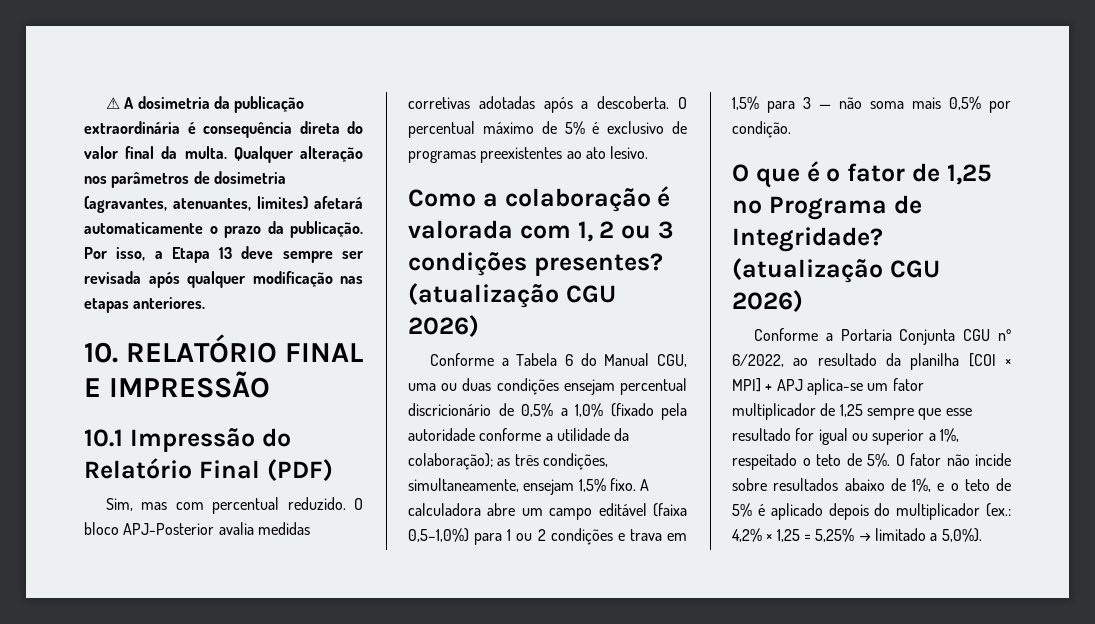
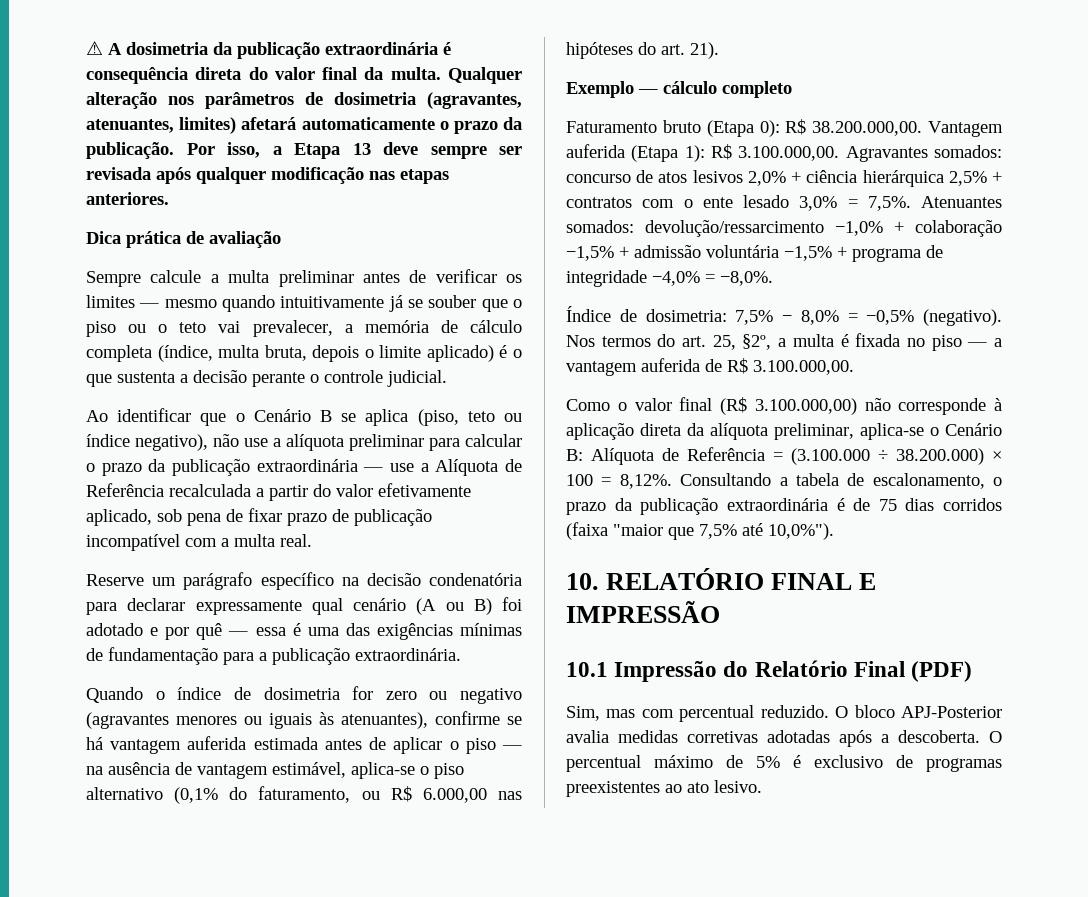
+ Dica prática de avaliação
+ Sempre calcule a multa preliminar antes de verificar os limites — mesmo quando intuitivamente já se souber que o piso ou o teto vai prevalecer, a memória de cálculo completa (índice, multa bruta, depois o limite aplicado) é o que sustenta a decisão perante o controle judicial.
+ Ao identificar que o Cenário B se aplica (piso, teto ou índice negativo), não use a alíquota preliminar para calcular o prazo da publicação extraordinária — use a Alíquota de Referência recalculada a partir do valor efetivamente aplicado, sob pena de fixar prazo de publicação incompatível com a multa real.
+ Reserve um parágrafo específico na decisão condenatória para declarar expressamente qual cenário (A ou B) foi adotado e por quê — essa é uma das exigências mínimas de fundamentação para a publicação extraordinária.
+ Quando o índice de dosimetria for zero ou negativo (agravantes menores ou iguais às atenuantes), confirme se há vantagem auferida estimada antes de aplicar o piso — na ausência de vantagem estimável, aplica-se o piso alternativo (0,1% do faturamento, ou R$ 6.000,00 nas hipóteses do art. 21).
+ Exemplo — cálculo completo
+ Faturamento bruto (Etapa 0): R$ 38.200.000,00. Vantagem auferida (Etapa 1): R$ 3.100.000,00. Agravantes somados: concurso de atos lesivos 2,0% + ciência hierárquica 2,5% + contratos com o ente lesado 3,0% = 7,5%. Atenuantes somados: devolução/ressarcimento −1,0% + colaboração −1,5% + admissão voluntária −1,5% + programa de integridade −4,0% = −8,0%.
+ Índice de dosimetria: 7,5% − 8,0% = −0,5% (negativo). Nos termos do art. 25, §2º, a multa é fixada no piso — a vantagem auferida de R$ 3.100.000,00.
+ Como o valor final (R$ 3.100.000,00) não corresponde à aplicação direta da alíquota preliminar, aplica-se o Cenário B: Alíquota de Referência = (3.100.000 ÷ 38.200.000) × 100 = 8,12%. Consultando a tabela de escalonamento, o prazo da publicação extraordinária é de 75 dias corridos (faixa "maior que 7,5% até 10,0%").
- Como a colaboração é valorada com 1, 2 ou 3 condições presentes? (atualização CGU 2026)
- Conforme a Tabela 6 do Manual CGU, uma ou duas condições ensejam percentual discricionário de 0,5% a 1,0% (fixado pela autoridade conforme a utilidade da colaboração); as três condições, simultaneamente, ensejam 1,5% fixo. A calculadora abre um campo editável (faixa 0,5–1,0%) para 1 ou 2 condições e trava em 1,5% para 3 — não soma mais 0,5% por condição.
- O que é o fator de 1,25 no Programa de Integridade? (atualização CGU 2026)
- Conforme a Portaria Conjunta CGU nº 6/2022, ao resultado da planilha [COI × MPI] + APJ aplica-se um fator multiplicador de 1,25 sempre que esse resultado for igual ou superior a 1%, respeitado o teto de 5%. O fator não incide sobre resultados abaixo de 1%, e o teto de 5% é aplicado depois do multiplicador (ex.: 4,2% × 1,25 = 5,25% → limitado a 5,0%).

